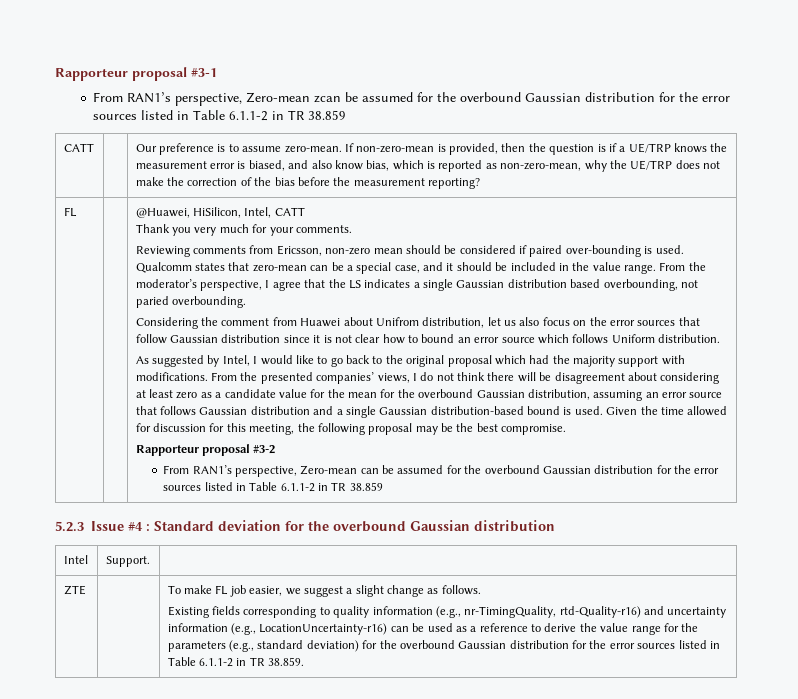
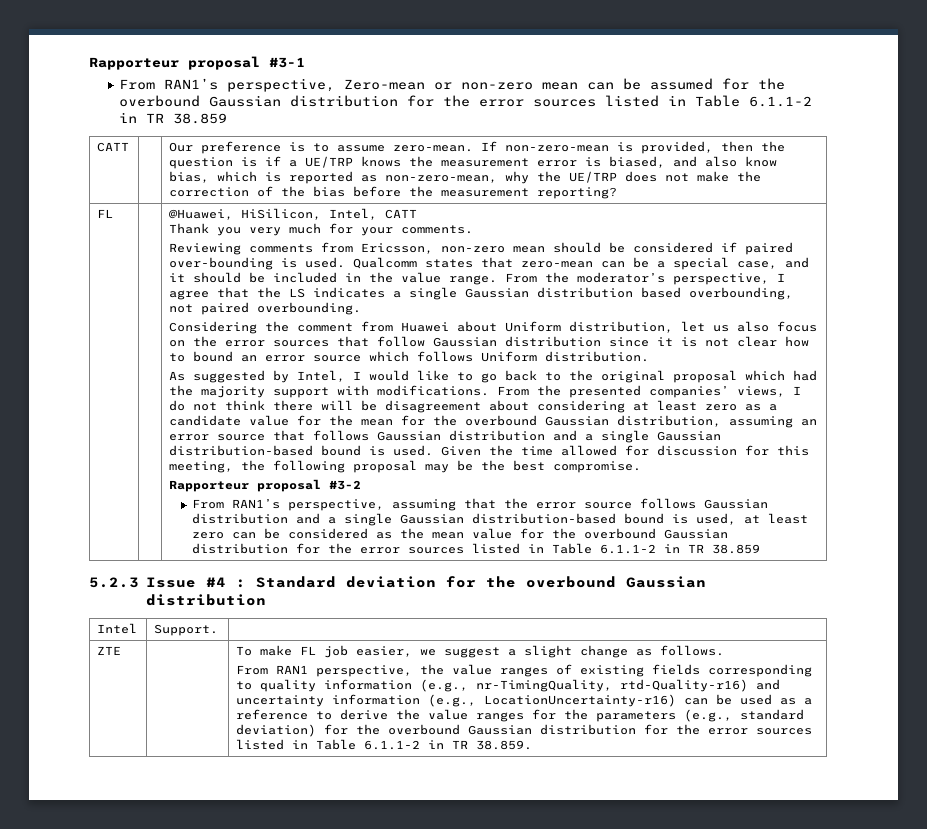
- From RAN1’s perspective, Zero-mean zcan be assumed for the overbound Gaussian distribution for the error sources listed in Table 6.1.1-2 in TR 38.859
+ From RAN1’s perspective, Zero-mean or non-zero mean can be assumed for the overbound Gaussian distribution for the error sources listed in Table 6.1.1-2 in TR 38.859
- From the moderator’s perspective, I agree that the LS indicates a single Gaussian distribution based overbounding, not paried overbounding.
+ From the moderator’s perspective, I agree that the LS indicates a single Gaussian distribution based overbounding, not paired overbounding.
- Considering the comment from Huawei about Unifrom distribution, let us also focus on the error sources that follow Gaussian distribution since it is not clear how to bound an error source which follows Uniform distribution.
+ Considering the comment from Huawei about Uniform distribution, let us also focus on the error sources that follow Gaussian distribution since it is not clear how to bound an error source which follows Uniform distribution.
- From RAN1’s perspective, Zero-mean can be assumed for the overbound Gaussian distribution for the error sources listed in Table 6.1.1-2 in TR 38.859
+ From RAN1’s perspective, assuming that the error source follows Gaussian distribution and a single Gaussian distribution-based bound is used, at least zero can be considered as the mean value for the overbound Gaussian distribution for the error sources listed in Table 6.1.1-2 in TR 38.859
- Existing fields corresponding to quality information (e.g., nr-TimingQuality, rtd-Quality-r16) and uncertainty information (e.g., LocationUncertainty-r16) can be used as a reference to derive the value range for the parameters (e.g., standard deviation) for the overbound Gaussian distribution for the error sources listed in Table 6.1.1-2 in TR 38.859.
+ From RAN1 perspective, the value ranges of existing fields corresponding to quality information (e.g., nr-TimingQuality, rtd-Quality-r16) and uncertainty information (e.g., LocationUncertainty-r16) can be used as a reference to derive the value ranges for the parameters (e.g., standard deviation) for the overbound Gaussian distribution for the error sources listed in Table 6.1.1-2 in TR 38.859.

